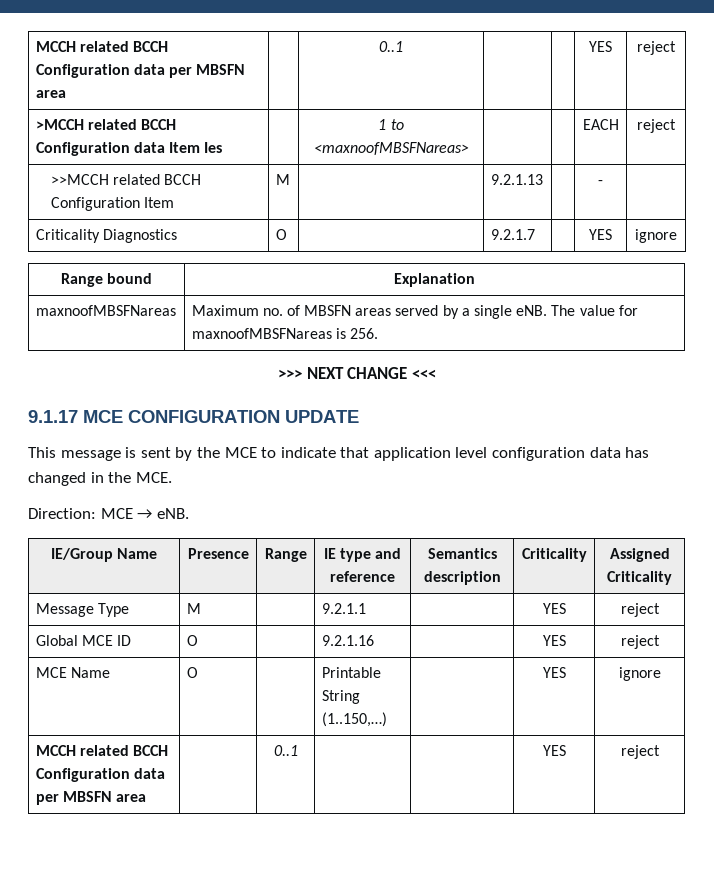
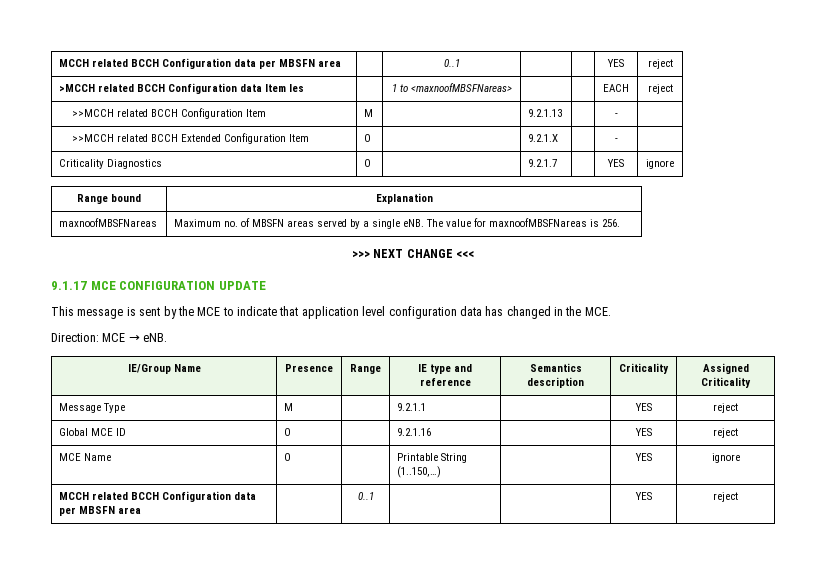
+ >>MCCH related BCCH Extended Configuration Item | O | | 9.2.1.X | | - |

